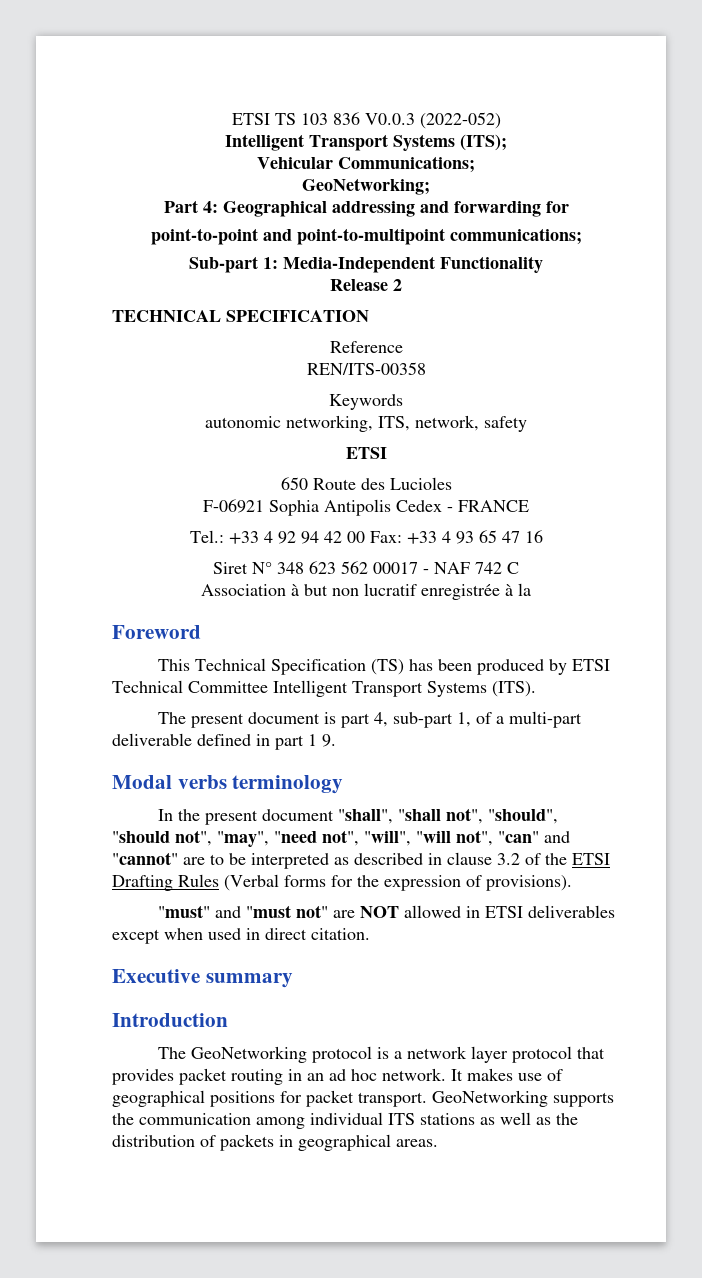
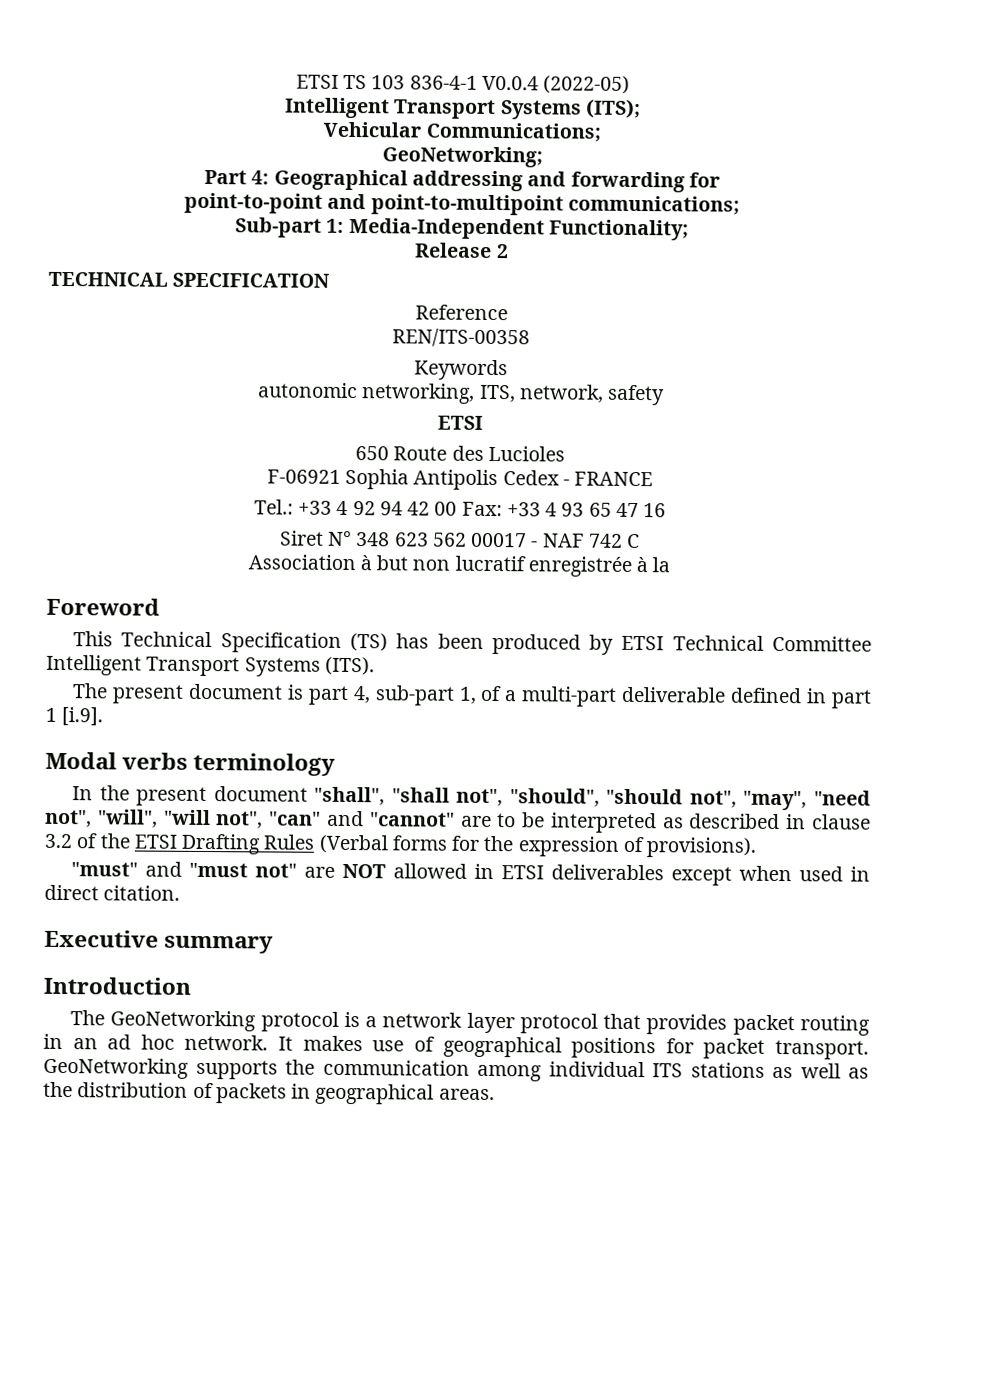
- ETSI TS 103 836 V0.0.3 (2022-052)
+ ETSI TS 103 836-4-1 V0.0.4 (2022-05)
- Sub-part 1: Media-Independent Functionality
+ Sub-part 1: Media-Independent Functionality;
- The present document is part 4, sub-part 1, of a multi-part deliverable defined in part 1 9.
+ The present document is part 4, sub-part 1, of a multi-part deliverable defined in part 1 [i.9].

